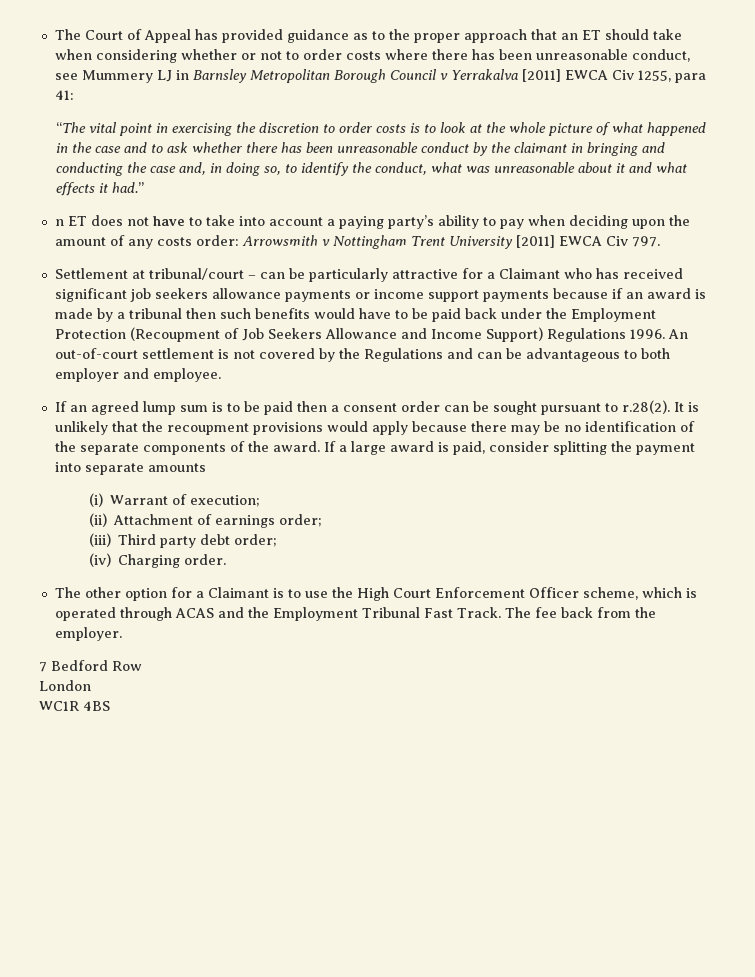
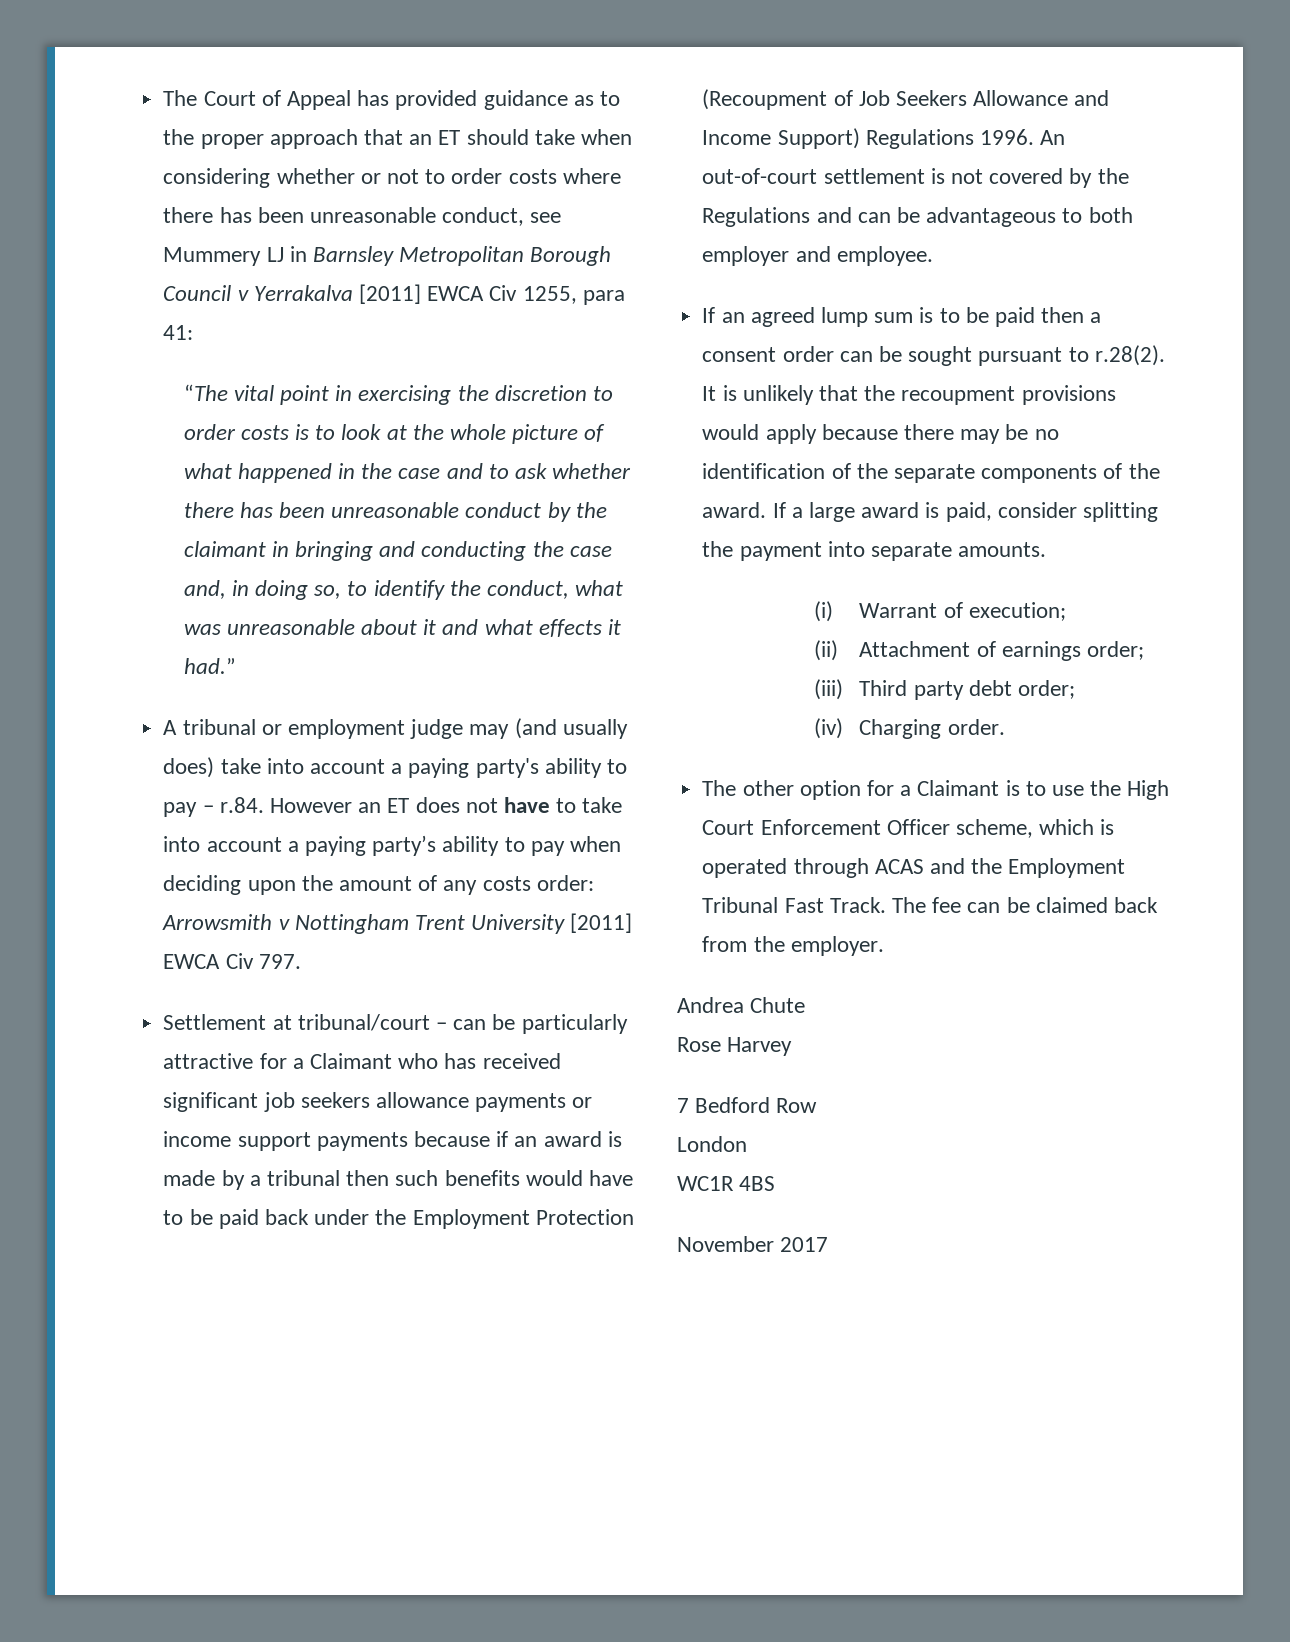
- n ET does not have to take into account a paying party’s ability to pay when deciding upon the amount of any costs order: Arrowsmith v Nottingham Trent University [2011] EWCA Civ 797.
+ A tribunal or employment judge may (and usually does) take into account a paying party's ability to pay – r.84. However an ET does not have to take into account a paying party’s ability to pay when deciding upon the amount of any costs order: Arrowsmith v Nottingham Trent University [2011] EWCA Civ 797.
- If a large award is paid, consider splitting the payment into separate amounts
+ If a large award is paid, consider splitting the payment into separate amounts.
- The fee back from the employer.
+ The fee can be claimed back from the employer.
+ Andrea Chute
+ Rose Harvey
+ November 2017

